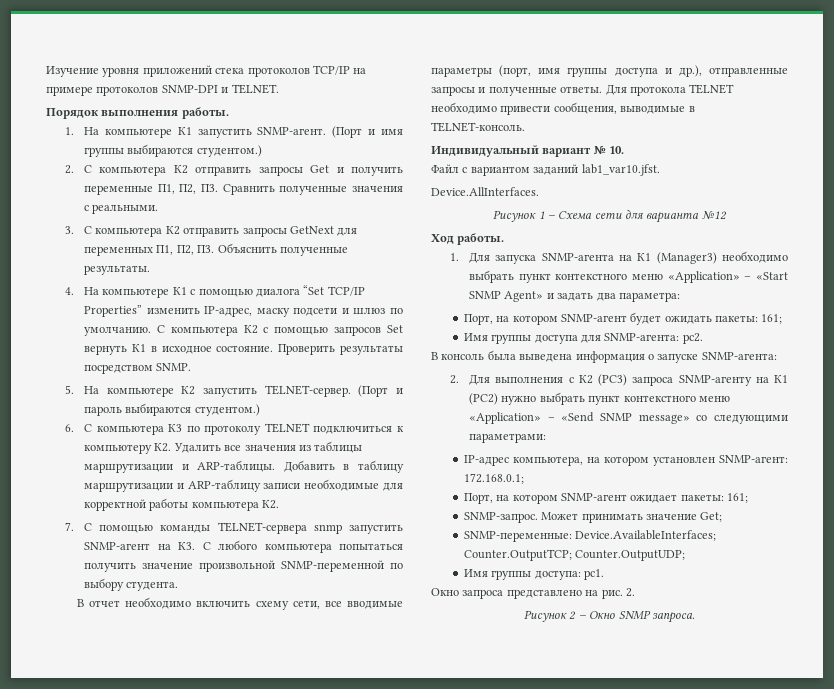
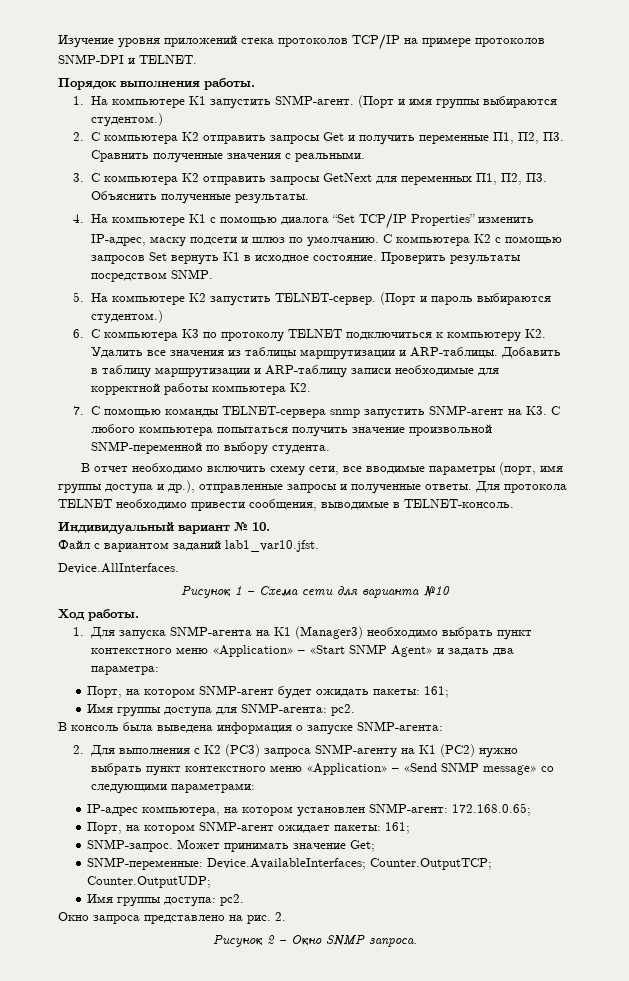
- Рисунок 1 – Схема сети для варианта №12
+ Рисунок 1 – Схема сети для варианта №10
- IP-адрес компьютера, на котором установлен SNMP-агент: 172.168.0.1;
+ IP-адрес компьютера, на котором установлен SNMP-агент: 172.168.0.65;
- Имя группы доступа: pc1.
+ Имя группы доступа: pc2.

